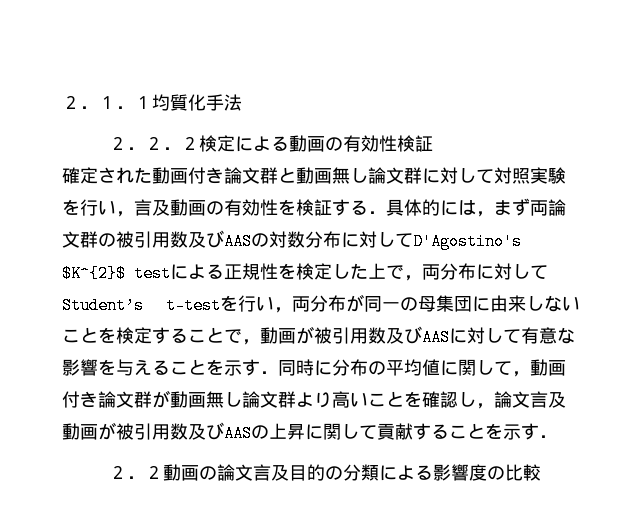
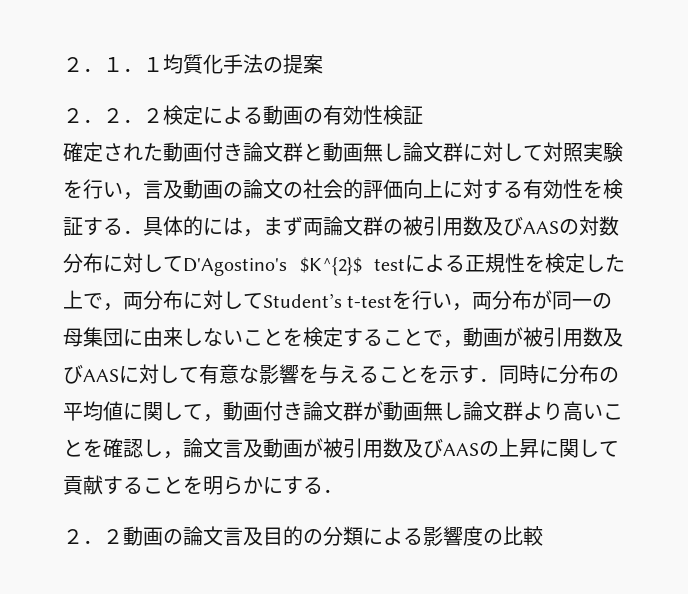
- ２．１．１均質化手法
+ ２．１．１均質化手法の提案
- 確定された動画付き論文群と動画無し論文群に対して対照実験を行い，言及動画の有効性を検証する．具体的には，まず両論文群の被引用数及びAASの対数分布に対してD'Agostino's $K^{2}$ testによる正規性を検定した上で，両分布に対してStudent’s t-testを行い，両分布が同一の母集団に由来しないことを検定することで，動画が被引用数及びAASに対して有意な影響を与えることを示す．同時に分布の平均値に関して，動画付き論文群が動画無し論文群より高いことを確認し，論文言及動画が被引用数及びAASの上昇に関して貢献することを示す．
+ 確定された動画付き論文群と動画無し論文群に対して対照実験を行い，言及動画の論文の社会的評価向上に対する有効性を検証する．具体的には，まず両論文群の被引用数及びAASの対数分布に対してD'Agostino's $K^{2}$ testによる正規性を検定した上で，両分布に対してStudent’s t-testを行い，両分布が同一の母集団に由来しないことを検定することで，動画が被引用数及びAASに対して有意な影響を与えることを示す．同時に分布の平均値に関して，動画付き論文群が動画無し論文群より高いことを確認し，論文言及動画が被引用数及びAASの上昇に関して貢献することを明らかにする．

